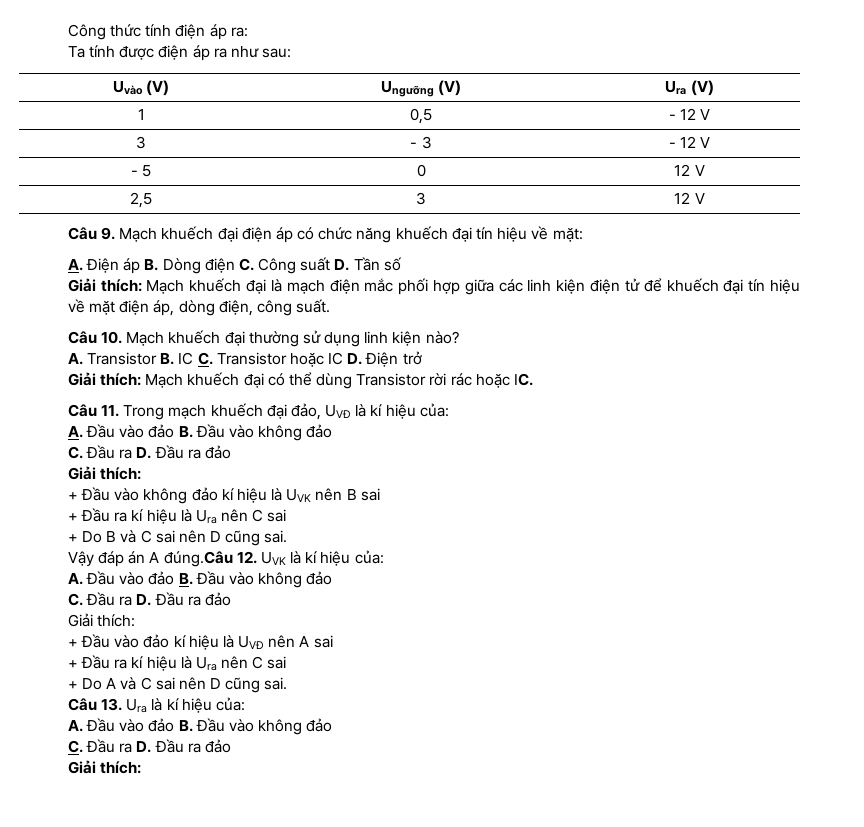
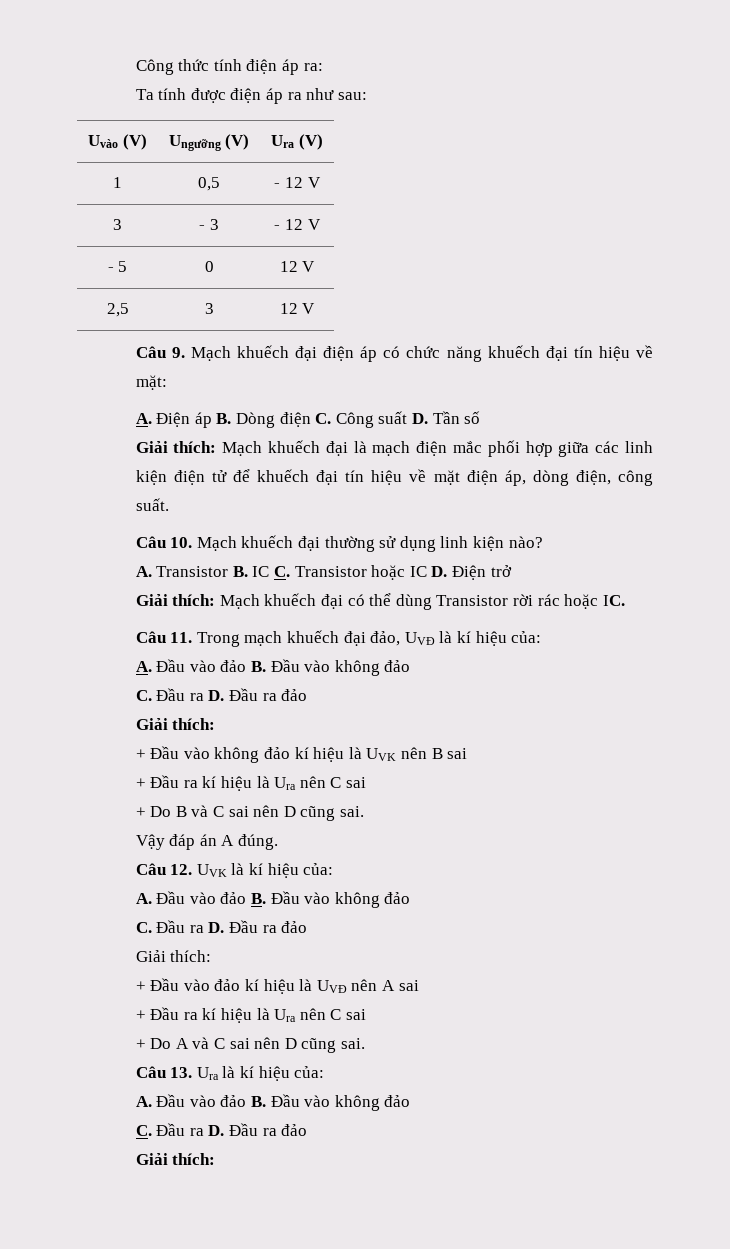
- Vậy đáp án A đúng.Câu 12. UVK là kí hiệu của:
+ Vậy đáp án A đúng.
+ Câu 12. UVK là kí hiệu của:

